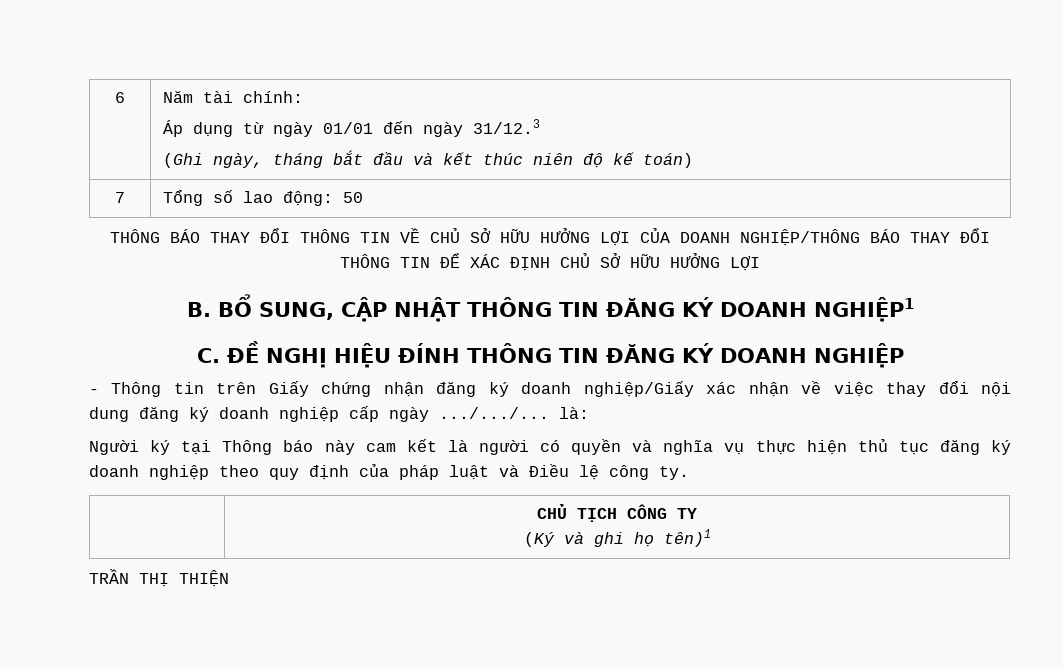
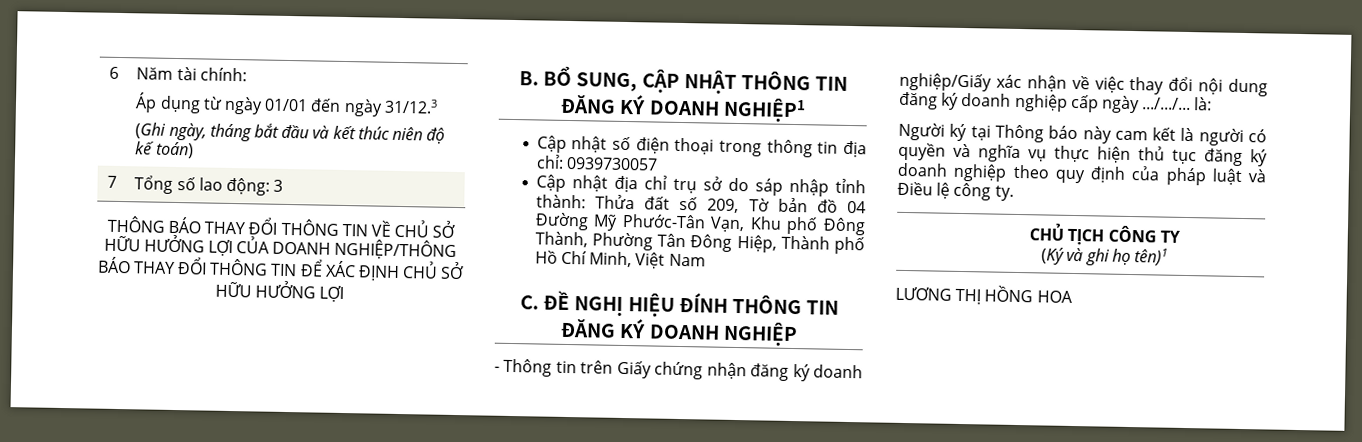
- 7 | Tổng số lao động: 50
+ 7 | Tổng số lao động: 3
+ Cập nhật số điện thoại trong thông tin địa chỉ: 0939730057
+ Cập nhật địa chỉ trụ sở do sáp nhập tỉnh thành: Thửa đất số 209, Tờ bản đồ 04 Đường Mỹ Phước-Tân Vạn, Khu phố Đông Thành, Phường Tân Đông Hiệp, Thành phố Hồ Chí Minh, Việt Nam
- TRẦN THỊ THIỆN
+ LƯƠNG THỊ HỒNG HOA

